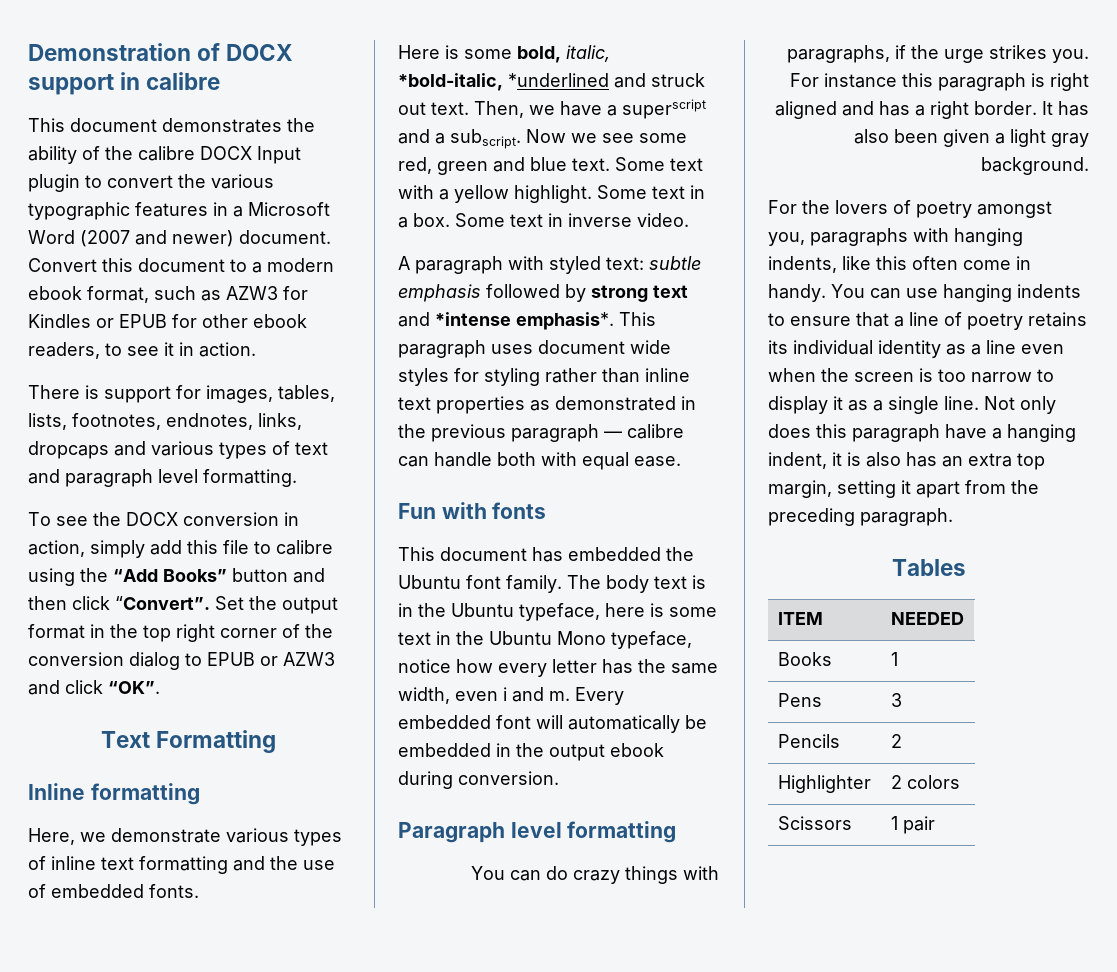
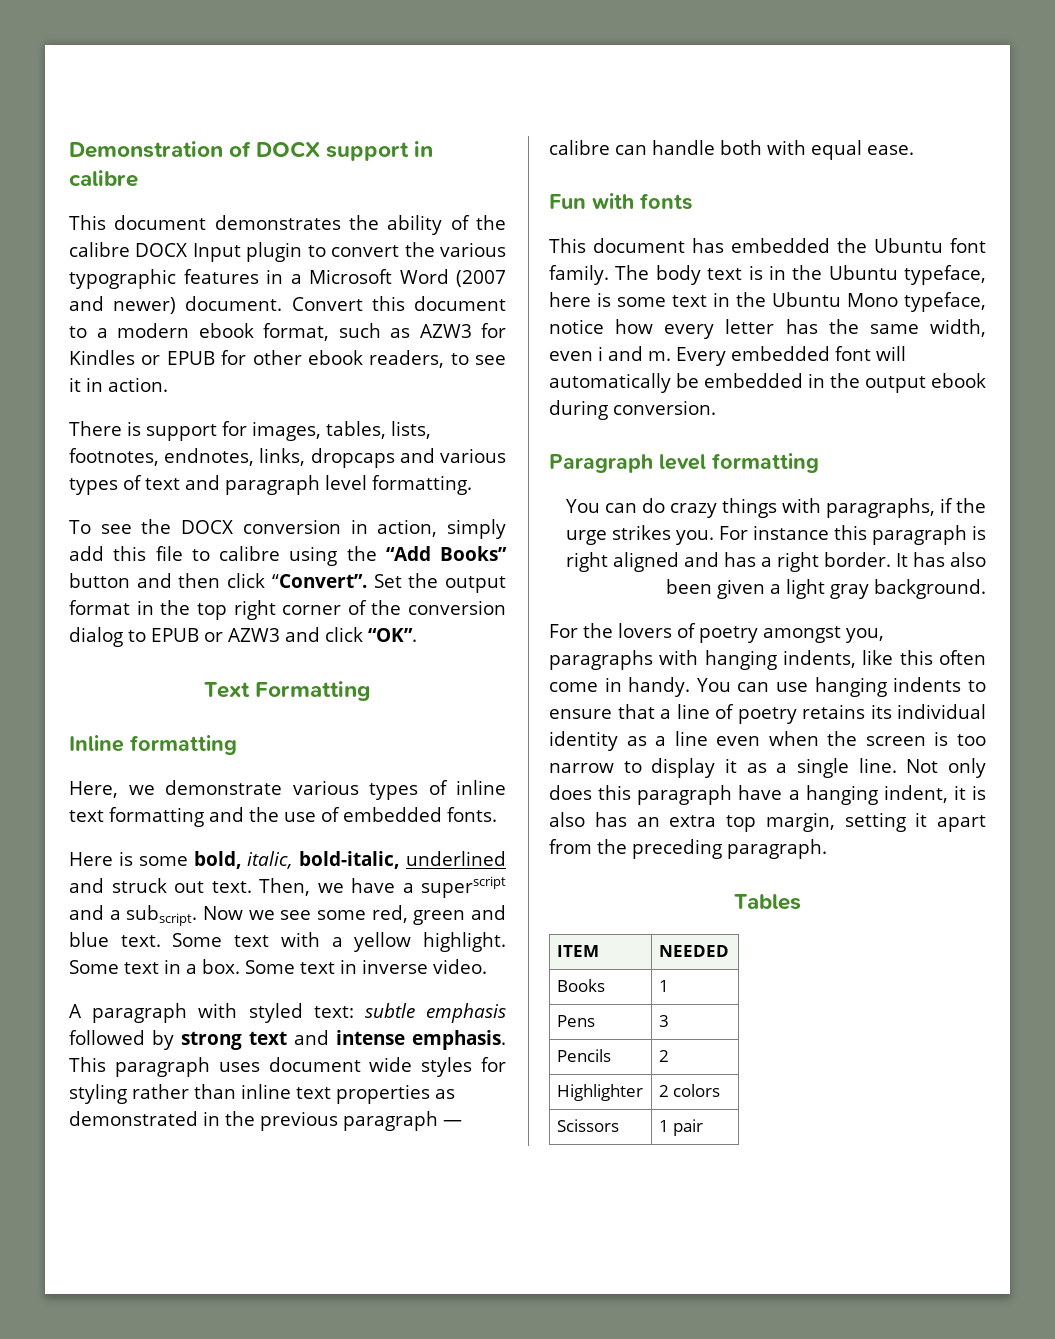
- Here is some bold, italic, *bold-italic, *underlined and struck out text.
+ Here is some bold, italic, bold-italic, underlined and struck out text.
- A paragraph with styled text: subtle emphasis followed by strong text and *intense emphasis*.
+ A paragraph with styled text: subtle emphasis followed by strong text and intense emphasis.

